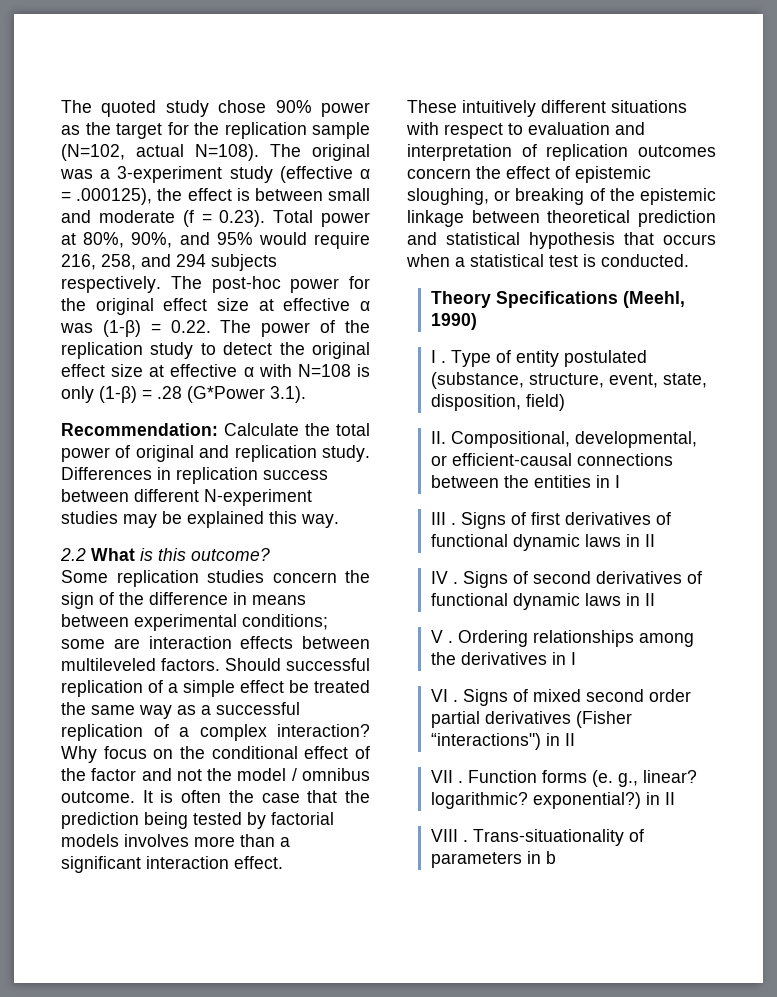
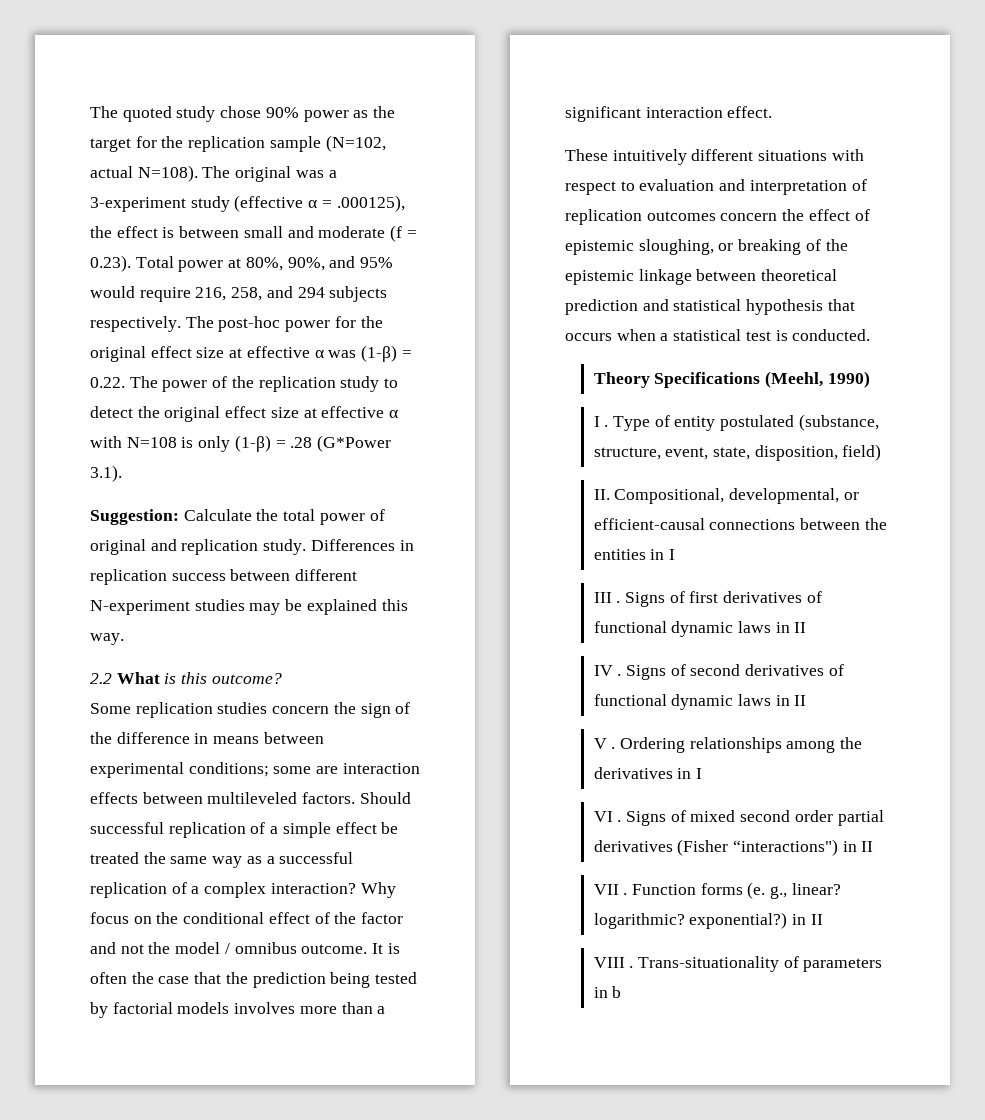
- Recommendation: Calculate the total power of original and replication study.
+ Suggestion: Calculate the total power of original and replication study.

